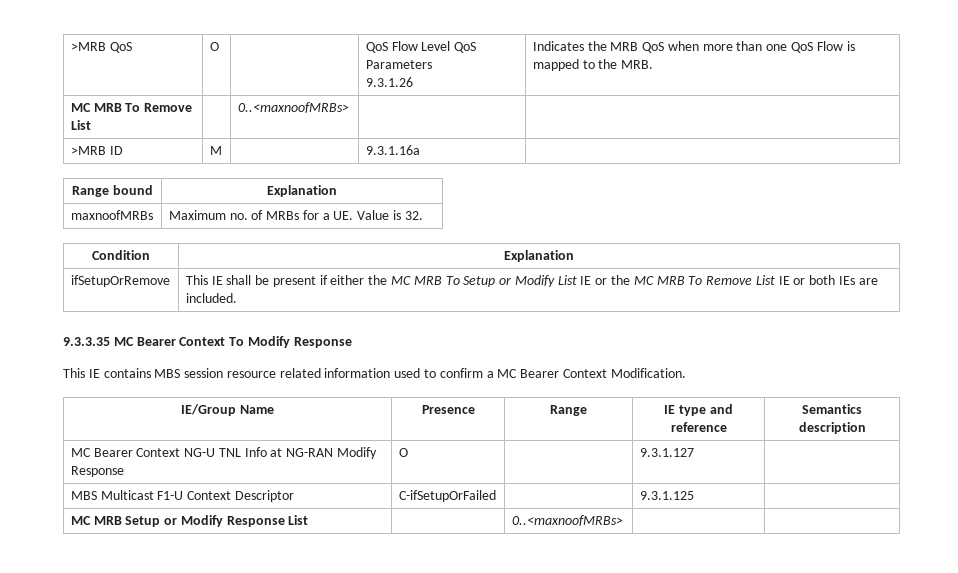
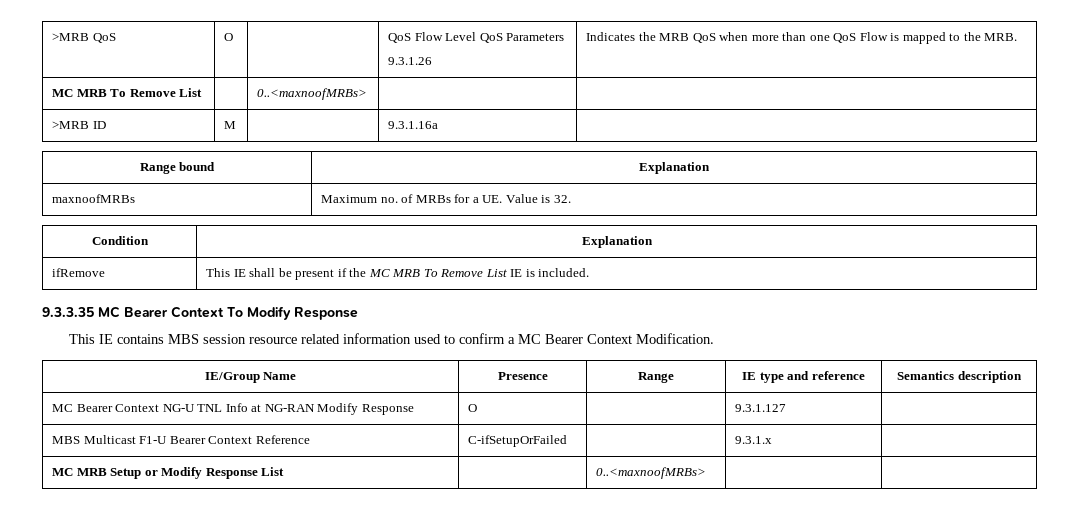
- ifSetupOrRemove | This IE shall be present if either the MC MRB To Setup or Modify List IE or the MC MRB To Remove List IE or both IEs are included.
+ ifRemove | This IE shall be present if the MC MRB To Remove List IE is included.
- MBS Multicast F1-U Context Descriptor | C-ifSetupOrFailed | | 9.3.1.125 |
+ MBS Multicast F1-U Bearer Context Reference | C-ifSetupOrFailed | | 9.3.1.x |

